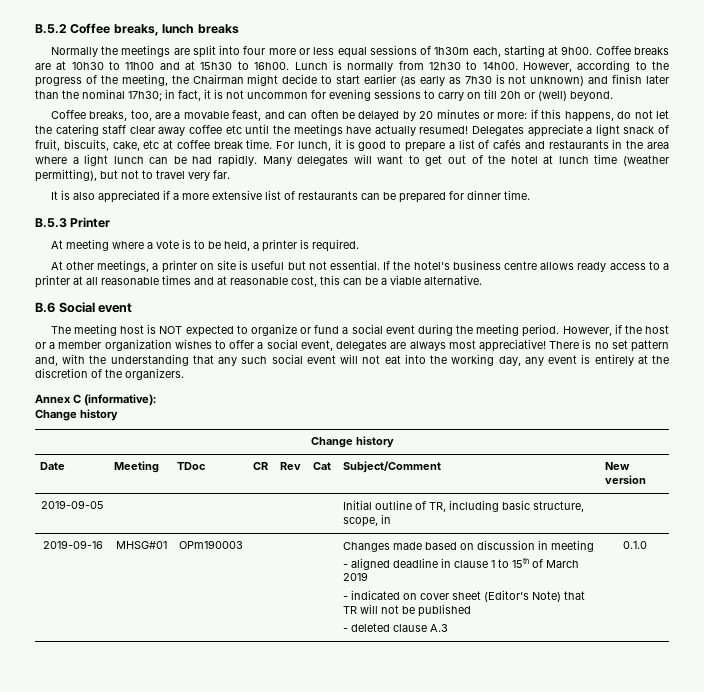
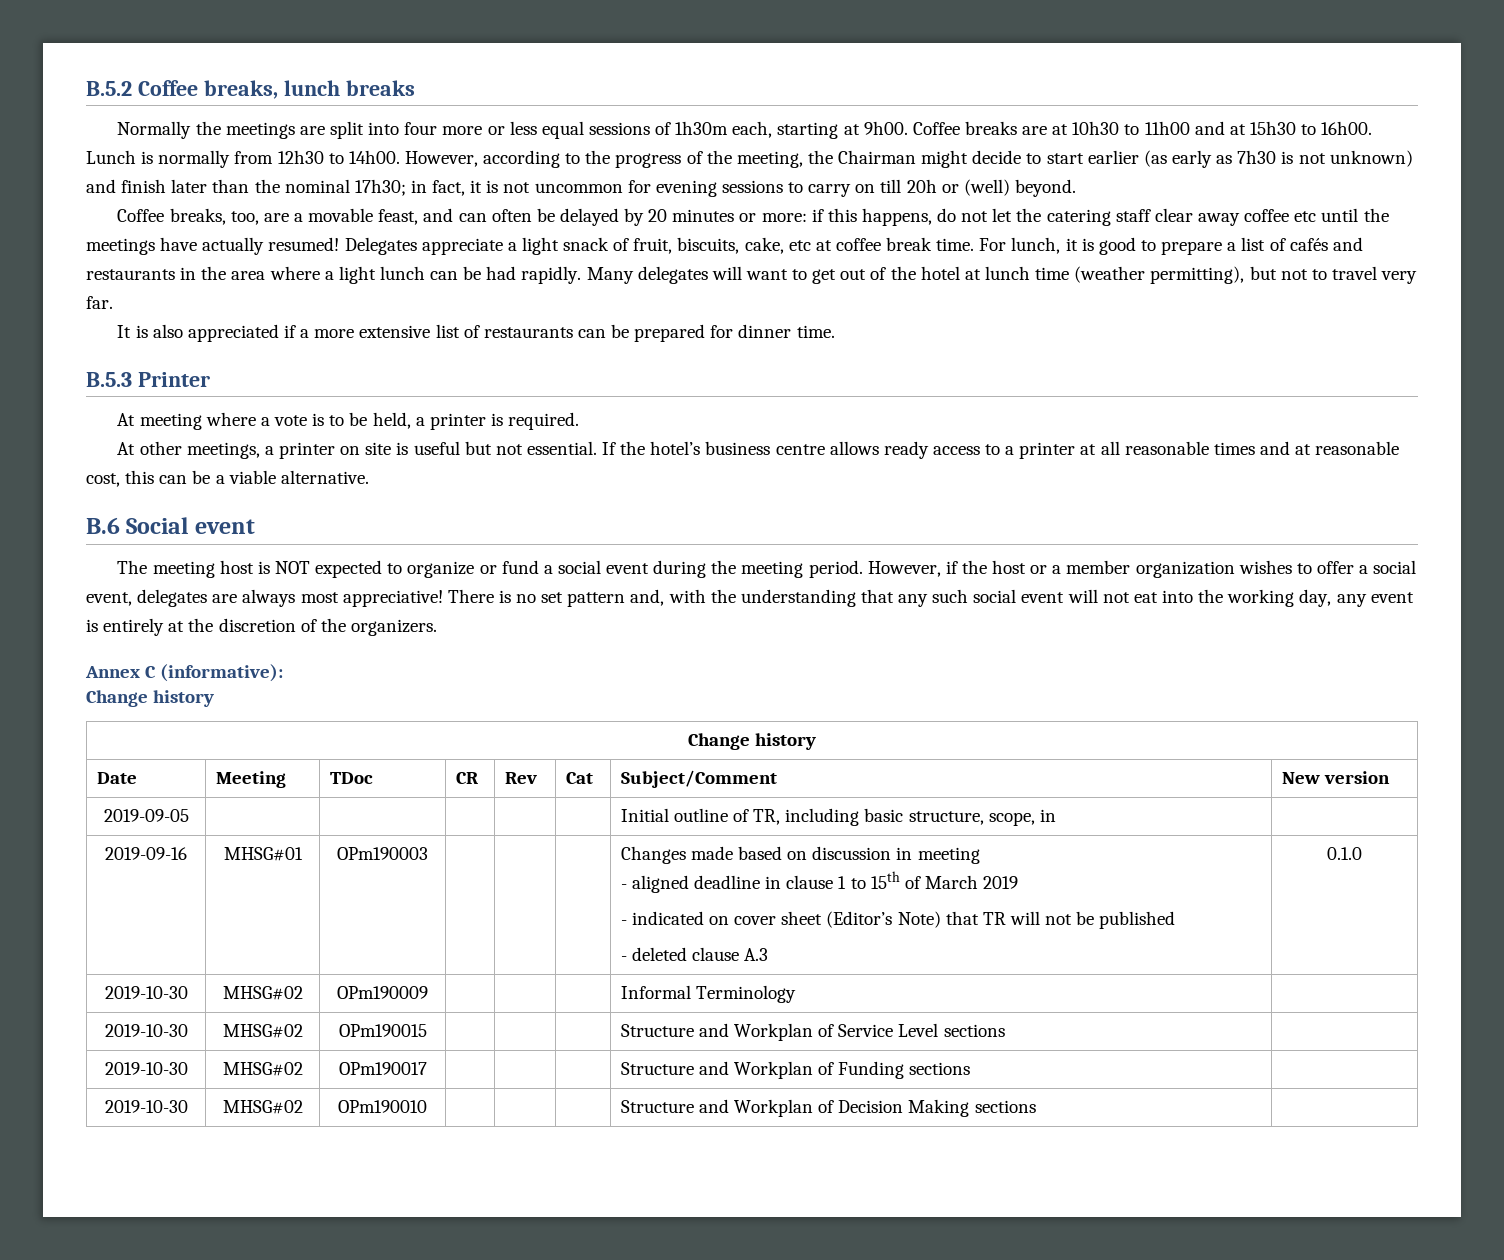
+ 2019-10-30 | MHSG#02 | OPm190009 | | | | Informal Terminology |
+ 2019-10-30 | MHSG#02 | OPm190015 | | | | Structure and Workplan of Service Level sections |
+ 2019-10-30 | MHSG#02 | OPm190017 | | | | Structure and Workplan of Funding sections |
+ 2019-10-30 | MHSG#02 | OPm190010 | | | | Structure and Workplan of Decision Making sections |

